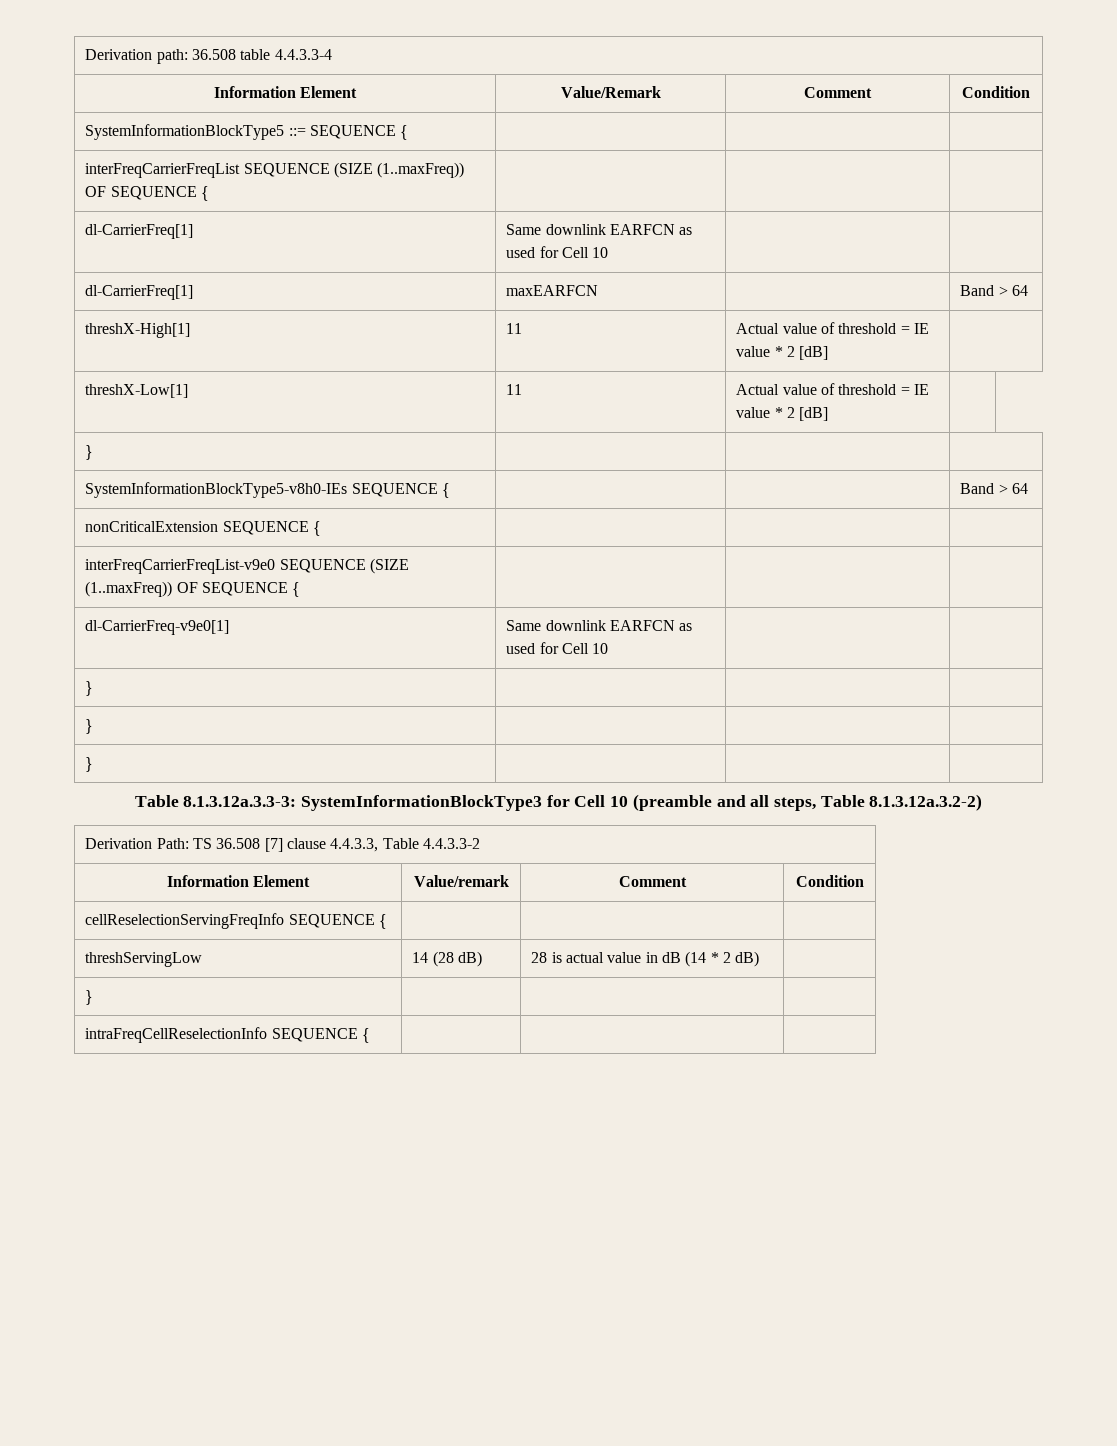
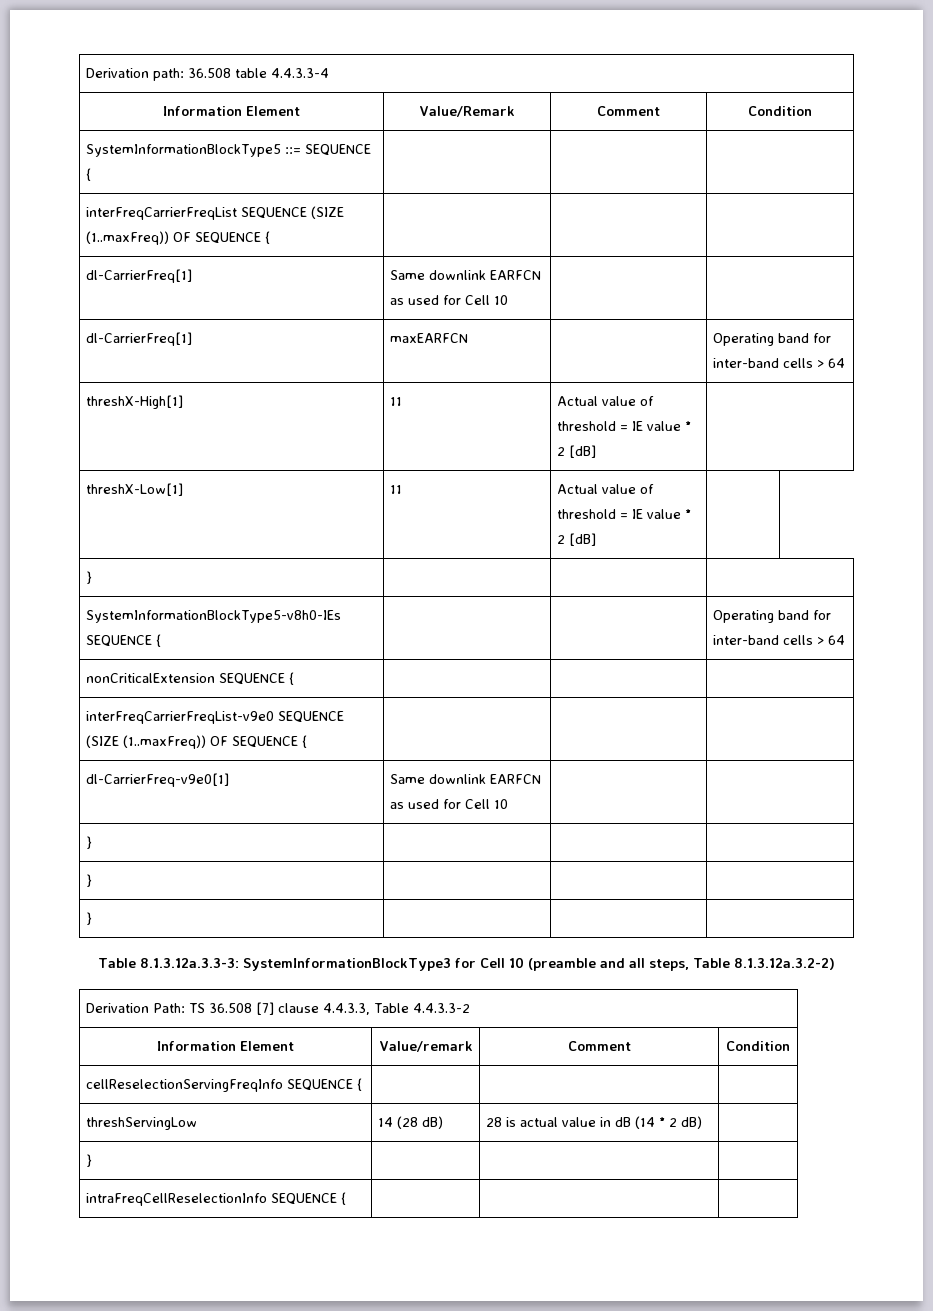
- dl-CarrierFreq[1] | maxEARFCN | | Band > 64
+ dl-CarrierFreq[1] | maxEARFCN | | Operating band for inter-band cells > 64
- SystemInformationBlockType5-v8h0-IEs SEQUENCE { | | | Band > 64
+ SystemInformationBlockType5-v8h0-IEs SEQUENCE { | | | Operating band for inter-band cells > 64

